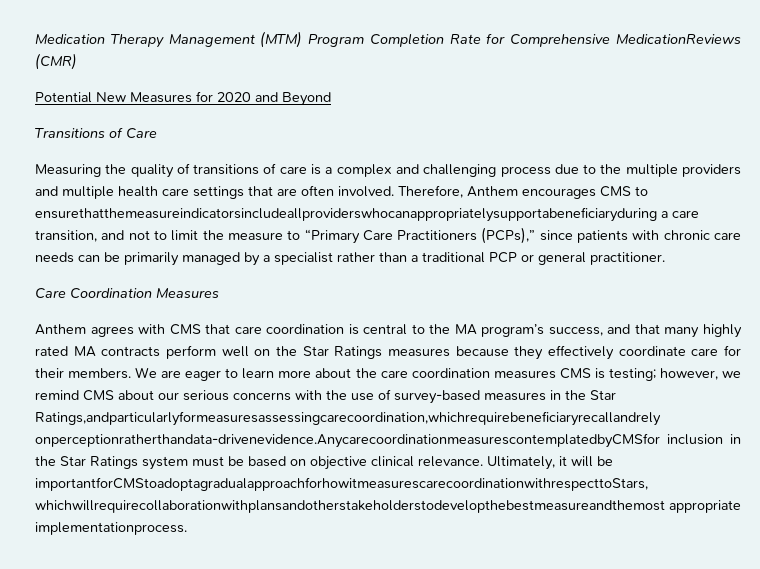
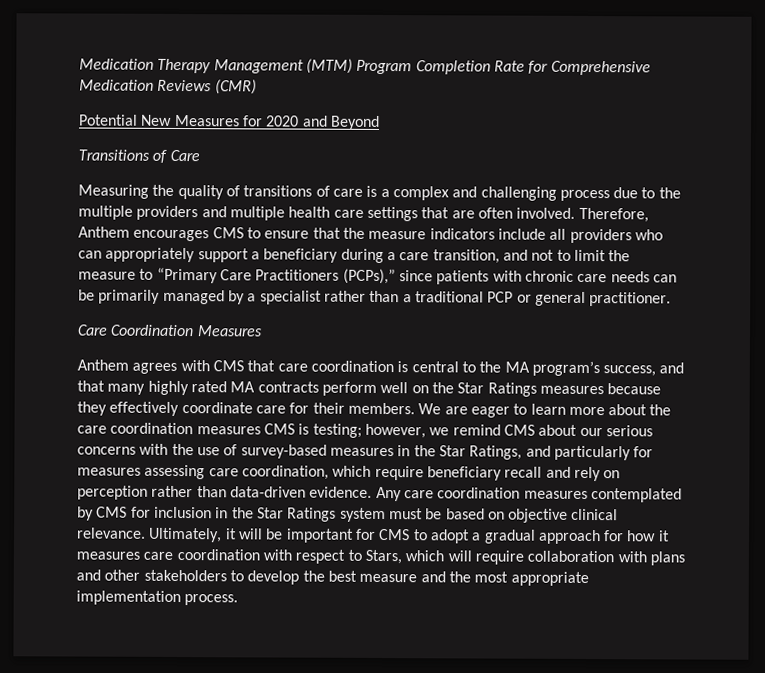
- Medication Therapy Management (MTM) Program Completion Rate for Comprehensive MedicationReviews (CMR)
+ Medication Therapy Management (MTM) Program Completion Rate for Comprehensive Medication Reviews (CMR)
- Therefore, Anthem encourages CMS to ensurethatthemeasureindicatorsincludeallproviderswhocanappropriatelysupportabeneficiaryduring a care transition, and not to limit the measure to “Primary Care Practitioners (PCPs),” since patients with chronic care needs can be primarily managed by a specialist rather than a traditional PCP or general practitioner.
+ Therefore, Anthem encourages CMS to ensure that the measure indicators include all providers who can appropriately support a beneficiary during a care transition, and not to limit the measure to “Primary Care Practitioners (PCPs),” since patients with chronic care needs can be primarily managed by a specialist rather than a traditional PCP or general practitioner.
- We are eager to learn more about the care coordination measures CMS is testing; however, we remind CMS about our serious concerns with the use of survey-based measures in the Star Ratings,andparticularlyformeasuresassessingcarecoordination,whichrequirebeneficiaryrecallandrely onperceptionratherthandata-drivenevidence.AnycarecoordinationmeasurescontemplatedbyCMSfor inclusion in the Star Ratings system must be based on objective clinical relevance.
+ We are eager to learn more about the care coordination measures CMS is testing; however, we remind CMS about our serious concerns with the use of survey-based measures in the Star Ratings, and particularly for measures assessing care coordination, which require beneficiary recall and rely on perception rather than data-driven evidence. Any care coordination measures contemplated by CMS for inclusion in the Star Ratings system must be based on objective clinical relevance.
- Ultimately, it will be importantforCMStoadoptagradualapproachforhowitmeasurescarecoordinationwithrespecttoStars, whichwillrequirecollaborationwithplansandotherstakeholderstodevelopthebestmeasureandthemost appropriate implementationprocess.
+ Ultimately, it will be important for CMS to adopt a gradual approach for how it measures care coordination with respect to Stars, which will require collaboration with plans and other stakeholders to develop the best measure and the most appropriate implementation process.

